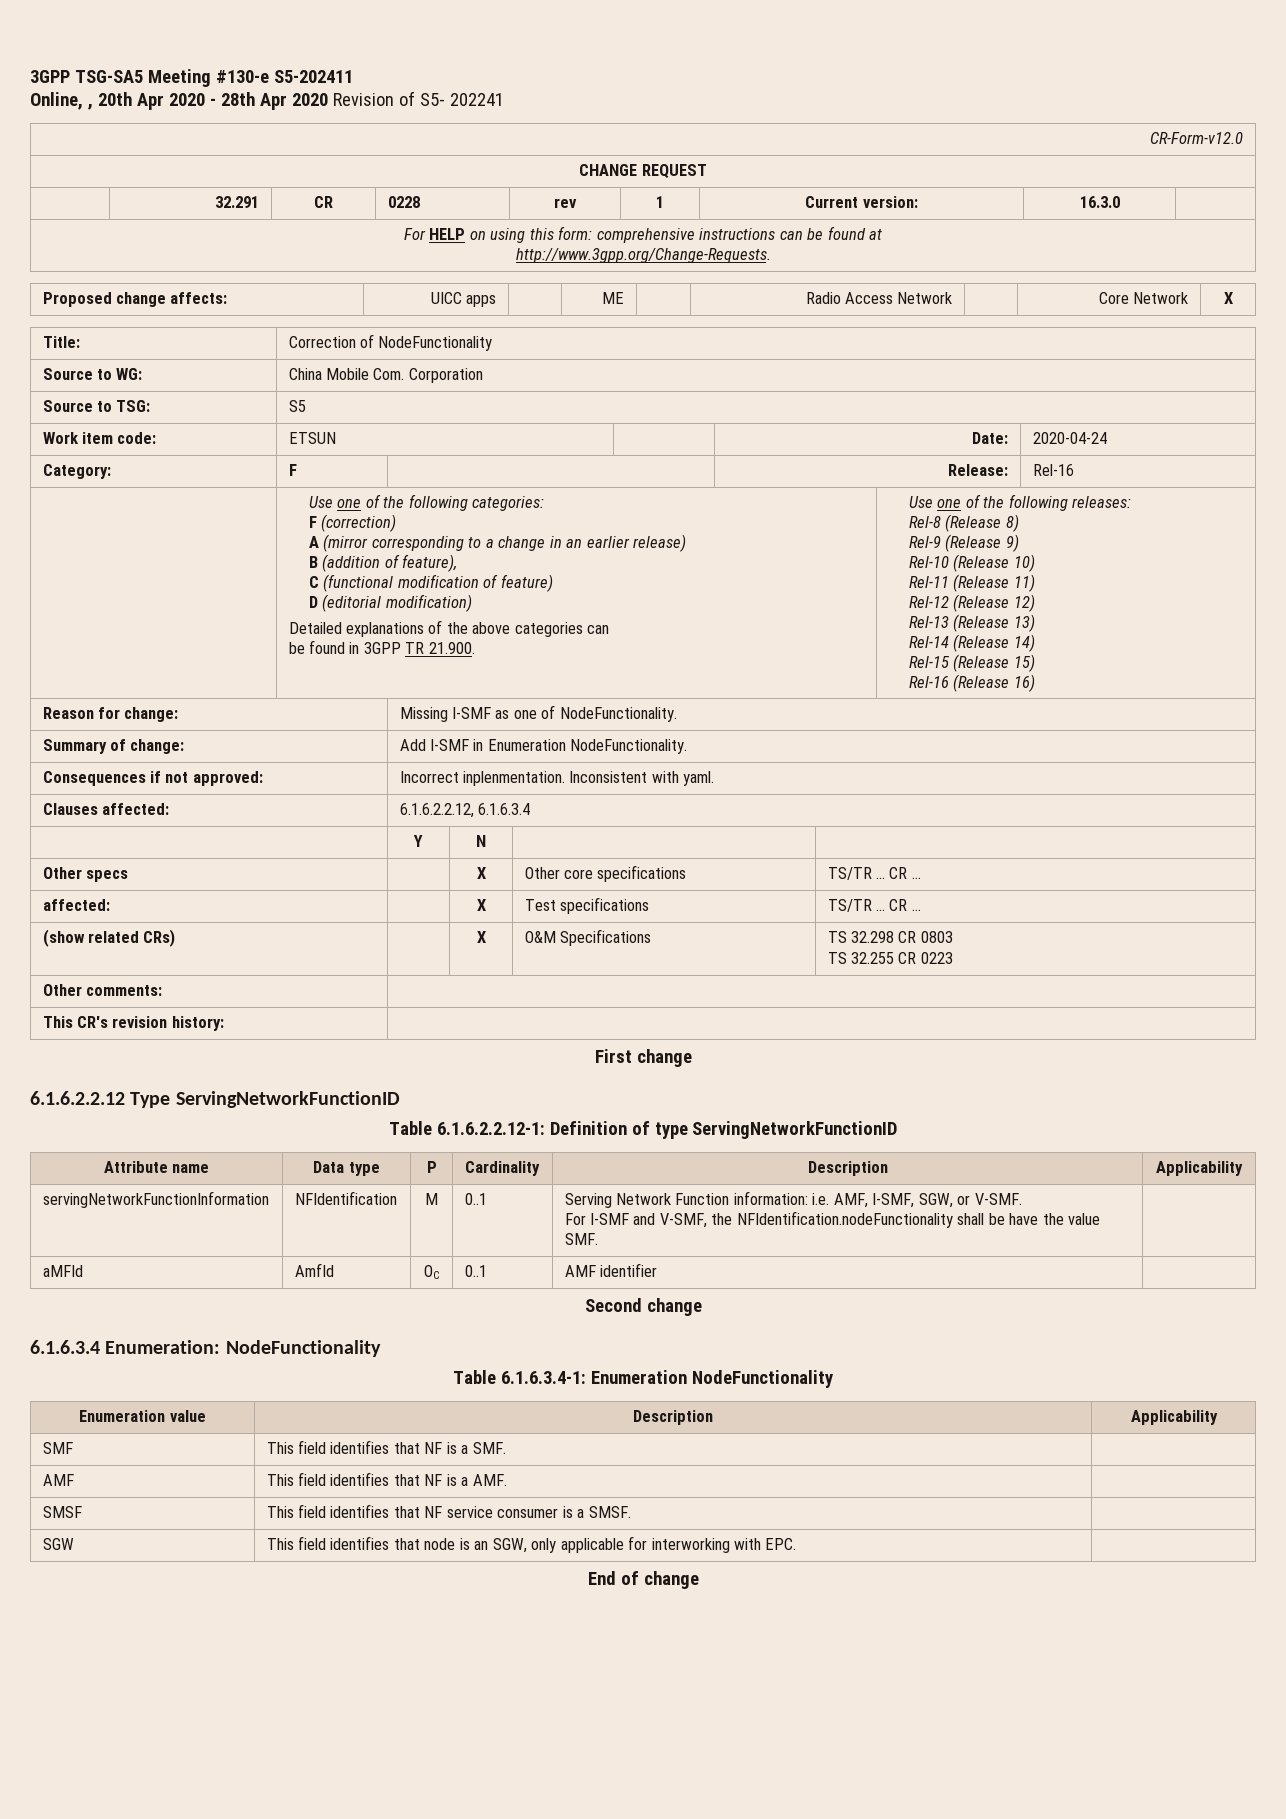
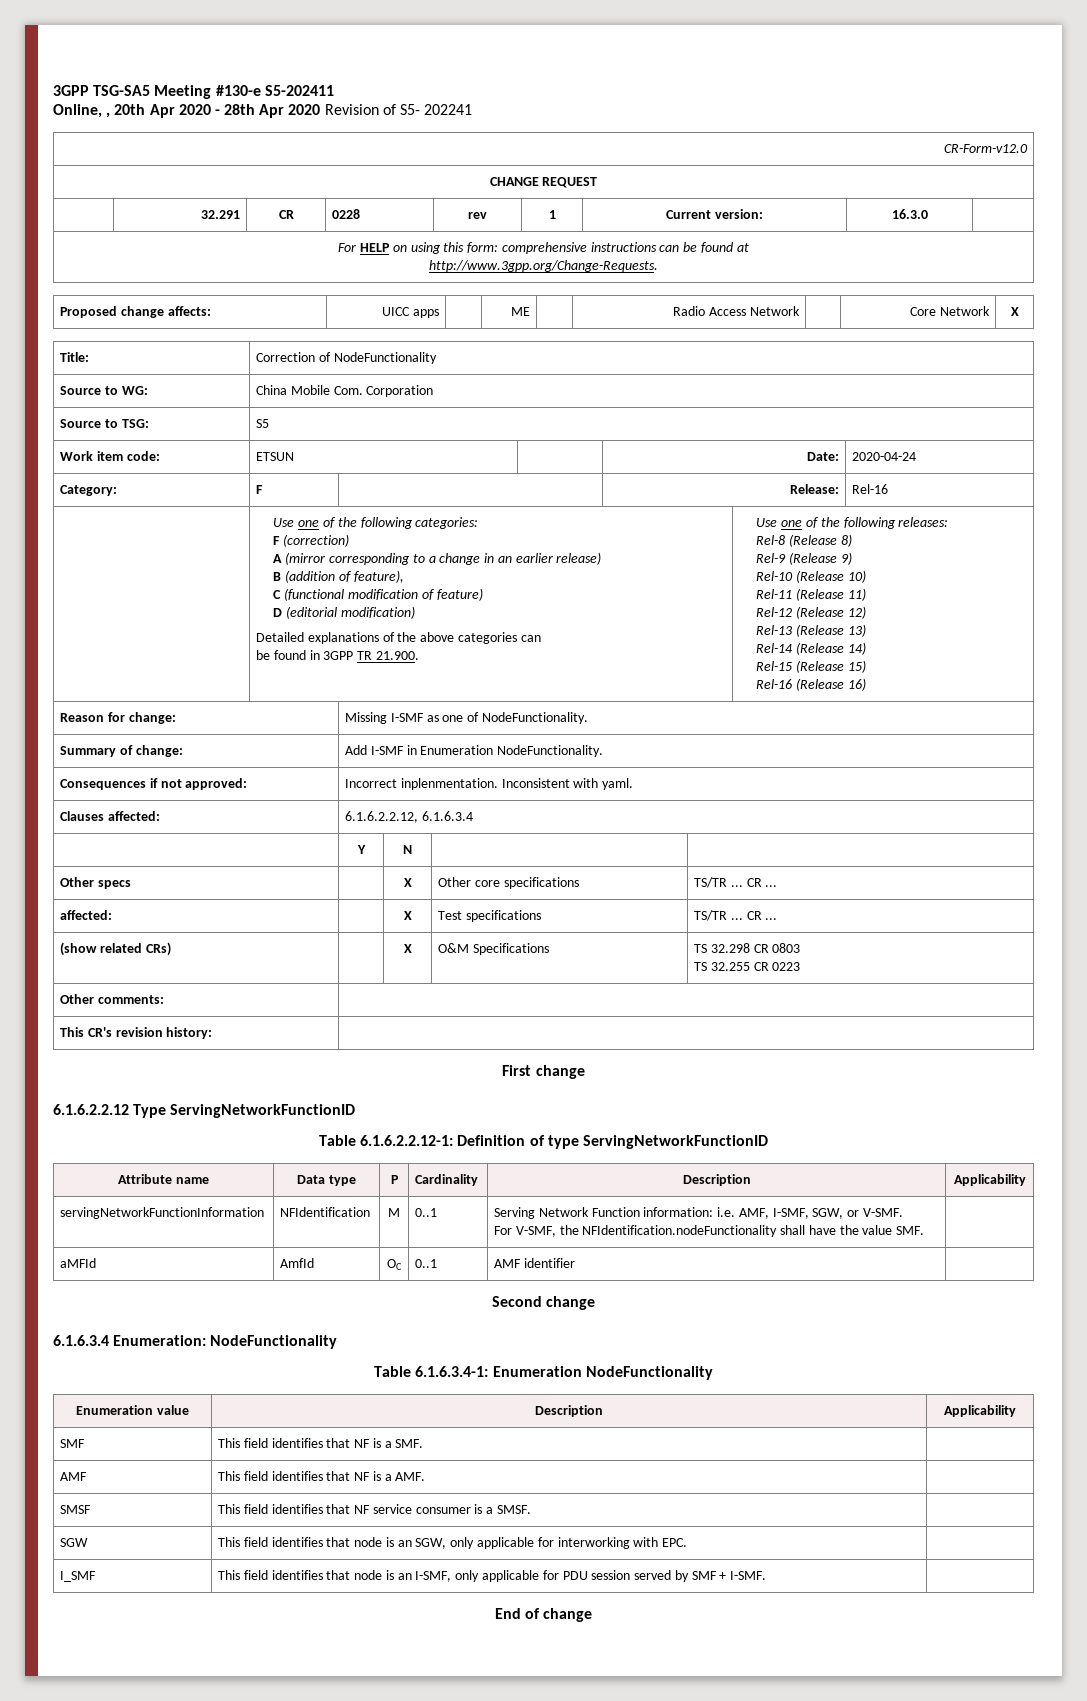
  servingNetworkFunctionInformation | NFIdentification | M | 0..1 | Serving Network Function information: i.e. AMF, I-SMF, SGW, or V-SMF.
- For I-SMF and V-SMF, the NFIdentification.nodeFunctionality shall be have the value SMF. |
+ For V-SMF, the NFIdentification.nodeFunctionality shall have the value SMF. |
+ I_SMF | This field identifies that node is an I-SMF, only applicable for PDU session served by SMF + I-SMF. |

